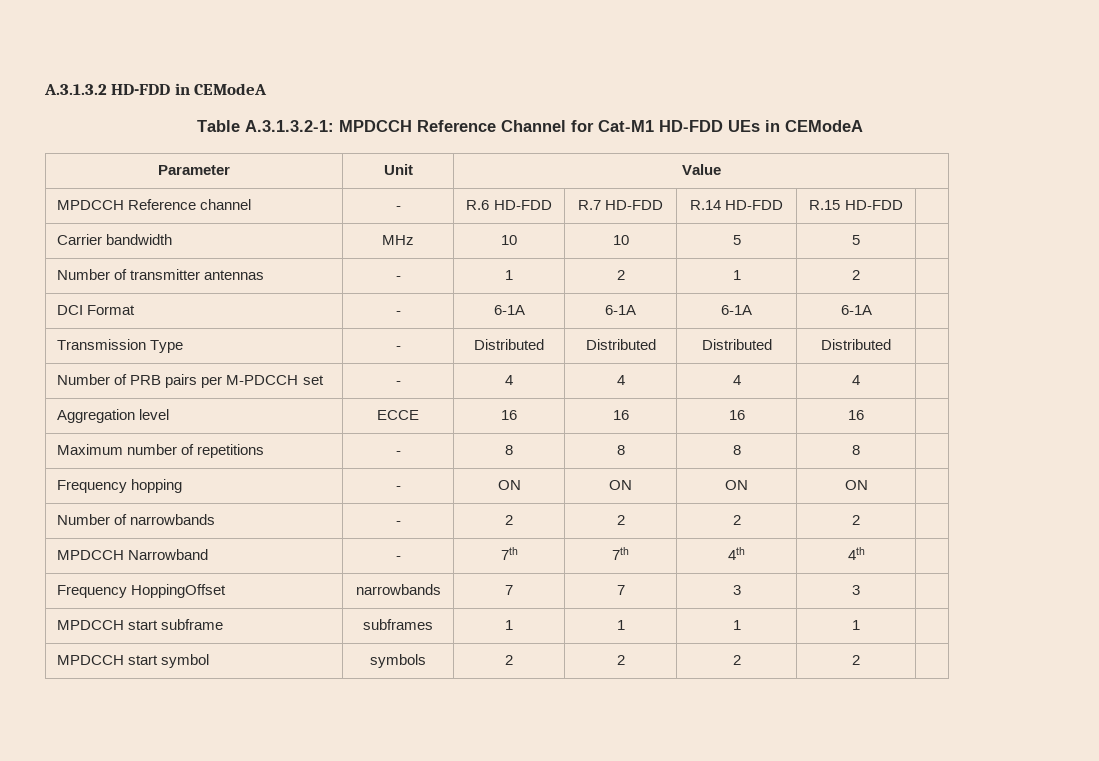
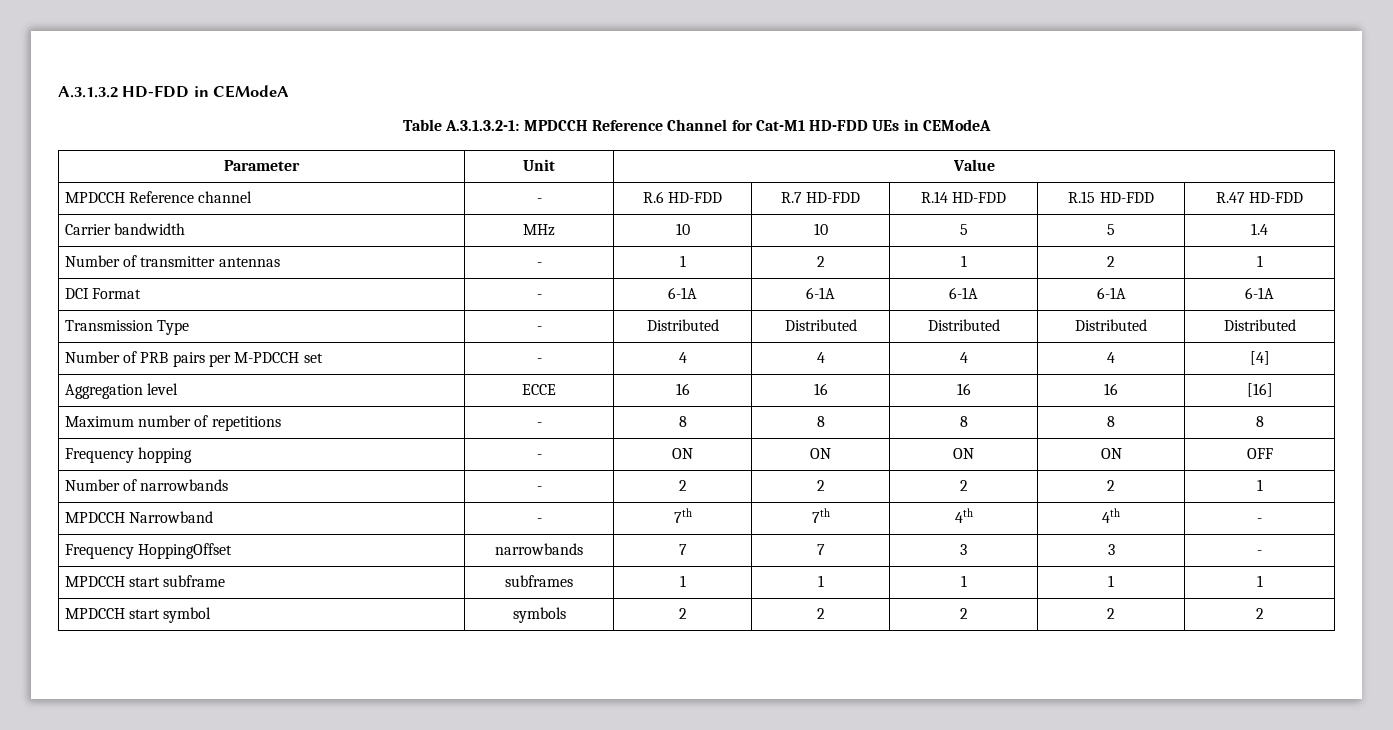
- MPDCCH Reference channel | - | R.6 HD-FDD | R.7 HD-FDD | R.14 HD-FDD | R.15 HD-FDD |
+ MPDCCH Reference channel | - | R.6 HD-FDD | R.7 HD-FDD | R.14 HD-FDD | R.15 HD-FDD | R.47 HD-FDD
- Carrier bandwidth | MHz | 10 | 10 | 5 | 5 |
+ Carrier bandwidth | MHz | 10 | 10 | 5 | 5 | 1.4
- Number of transmitter antennas | - | 1 | 2 | 1 | 2 |
+ Number of transmitter antennas | - | 1 | 2 | 1 | 2 | 1
- DCI Format | - | 6-1A | 6-1A | 6-1A | 6-1A |
+ DCI Format | - | 6-1A | 6-1A | 6-1A | 6-1A | 6-1A
- Transmission Type | - | Distributed | Distributed | Distributed | Distributed |
+ Transmission Type | - | Distributed | Distributed | Distributed | Distributed | Distributed
- Number of PRB pairs per M-PDCCH set | - | 4 | 4 | 4 | 4 |
+ Number of PRB pairs per M-PDCCH set | - | 4 | 4 | 4 | 4 | [4]
- Aggregation level | ECCE | 16 | 16 | 16 | 16 |
+ Aggregation level | ECCE | 16 | 16 | 16 | 16 | [16]
- Maximum number of repetitions | - | 8 | 8 | 8 | 8 |
+ Maximum number of repetitions | - | 8 | 8 | 8 | 8 | 8
- Frequency hopping | - | ON | ON | ON | ON |
+ Frequency hopping | - | ON | ON | ON | ON | OFF
- Number of narrowbands | - | 2 | 2 | 2 | 2 |
+ Number of narrowbands | - | 2 | 2 | 2 | 2 | 1
- MPDCCH Narrowband | - | 7th | 7th | 4th | 4th |
+ MPDCCH Narrowband | - | 7th | 7th | 4th | 4th | -
- Frequency HoppingOffset | narrowbands | 7 | 7 | 3 | 3 |
+ Frequency HoppingOffset | narrowbands | 7 | 7 | 3 | 3 | -
- MPDCCH start subframe | subframes | 1 | 1 | 1 | 1 |
+ MPDCCH start subframe | subframes | 1 | 1 | 1 | 1 | 1
- MPDCCH start symbol | symbols | 2 | 2 | 2 | 2 |
+ MPDCCH start symbol | symbols | 2 | 2 | 2 | 2 | 2

